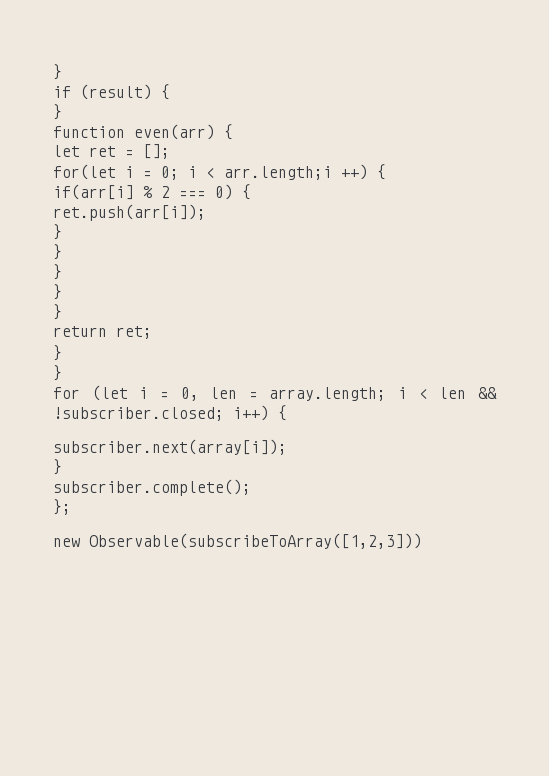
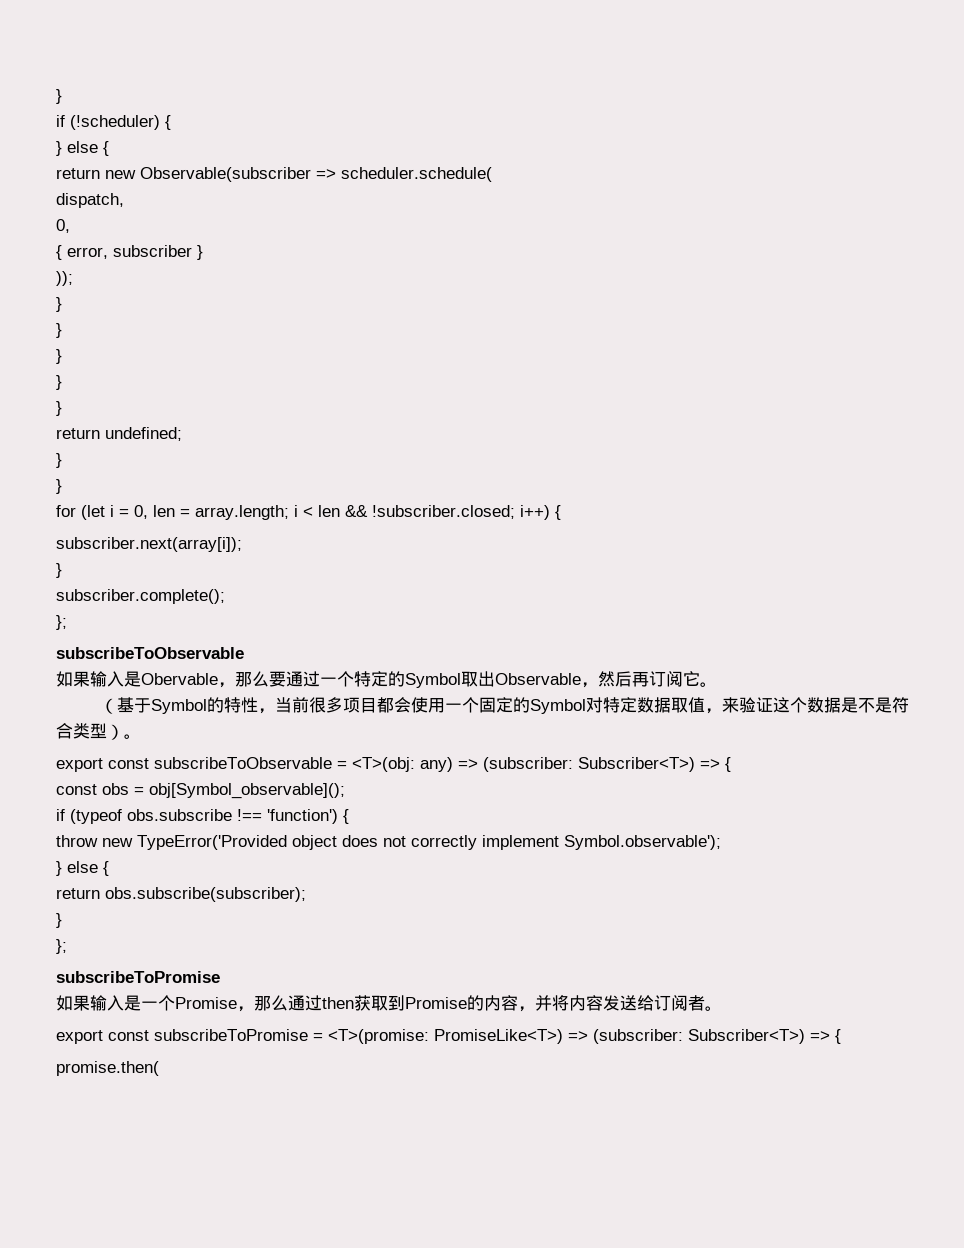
- if (result) {
- }
- function even(arr) {
- let ret = [];
- for(let i = 0; i < arr.length;i ++) {
- if(arr[i] % 2 === 0) {
- ret.push(arr[i]);
+ if (!scheduler) {
+ } else {
+ return new Observable(subscriber => scheduler.schedule(
+ dispatch,
+ 0,
+ { error, subscriber }
+ ));
- return ret;
+ return undefined;
  subscriber.complete();
  };
- new Observable(subscribeToArray([1,2,3]))
+ subscribeToObservable
+ 如果输入是Obervable，那么要通过一个特定的Symbol取出Observable，然后再订阅它。
+ （基于Symbol的特性，当前很多项目都会使用一个固定的Symbol对特定数据取值，来验证这个数据是不是符合类型）。
+ export const subscribeToObservable = <T>(obj: any) => (subscriber: Subscriber<T>) => {
+ const obs = obj[Symbol_observable]();
+ if (typeof obs.subscribe !== 'function') {
+ throw new TypeError('Provided object does not correctly implement Symbol.observable');
+ } else {
+ return obs.subscribe(subscriber);
+ }
+ };
+ subscribeToPromise
+ 如果输入是一个Promise，那么通过then获取到Promise的内容，并将内容发送给订阅者。
+ export const subscribeToPromise = <T>(promise: PromiseLike<T>) => (subscriber: Subscriber<T>) => {
+ promise.then(

